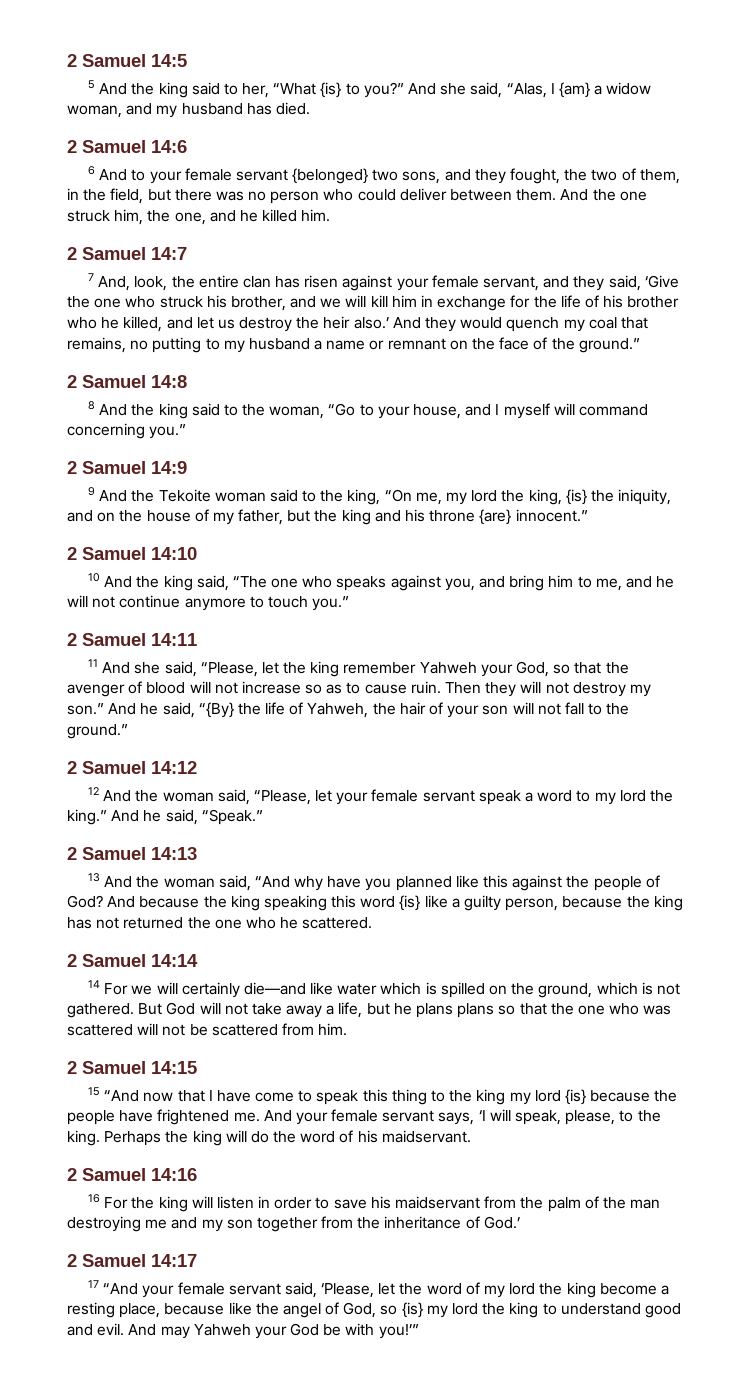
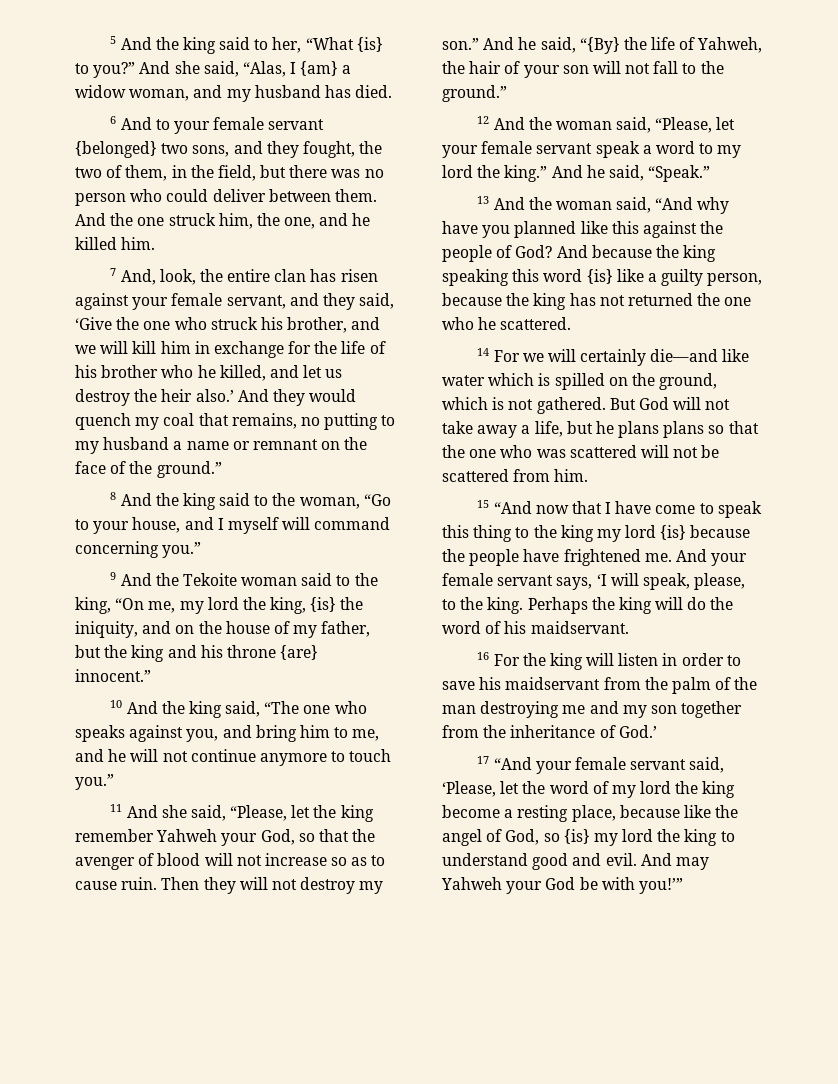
- 2 Samuel 14:5
- 2 Samuel 14:6
- 2 Samuel 14:7
- 2 Samuel 14:8
- 2 Samuel 14:9
- 2 Samuel 14:10
- 2 Samuel 14:11
- 2 Samuel 14:12
- 2 Samuel 14:13
- 2 Samuel 14:14
- 2 Samuel 14:15
- 2 Samuel 14:16
- 2 Samuel 14:17

